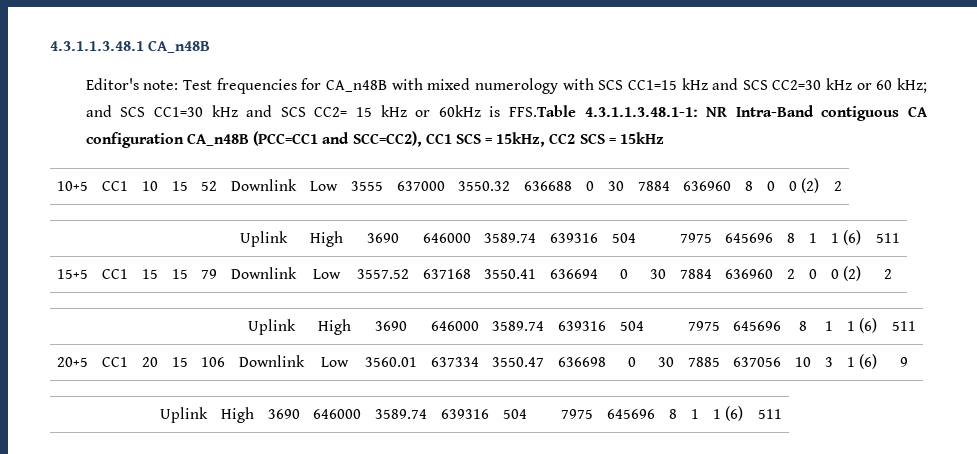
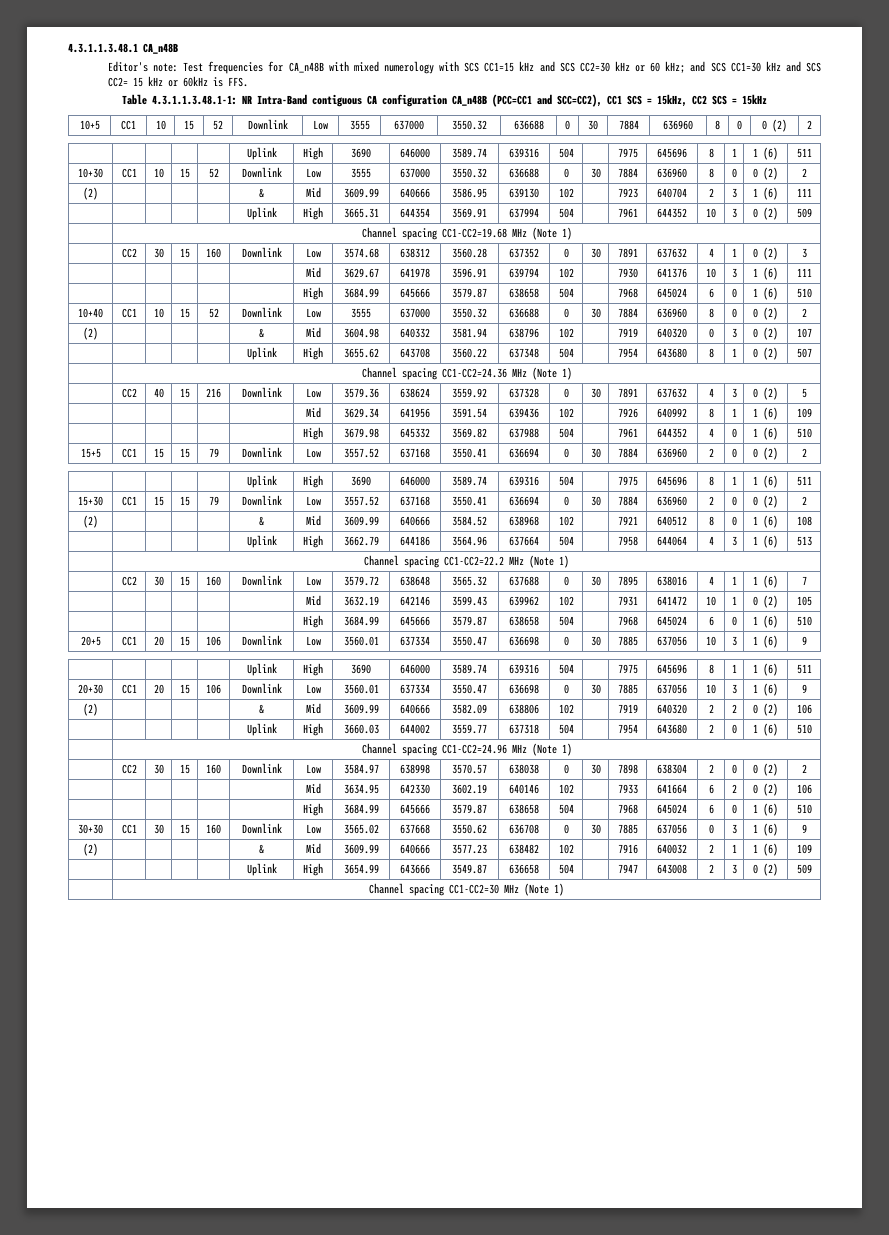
- Editor's note: Test frequencies for CA_n48B with mixed numerology with SCS CC1=15 kHz and SCS CC2=30 kHz or 60 kHz; and SCS CC1=30 kHz and SCS CC2= 15 kHz or 60kHz is FFS.Table 4.3.1.1.3.48.1-1: NR Intra-Band contiguous CA configuration CA_n48B (PCC=CC1 and SCC=CC2), CC1 SCS = 15kHz, CC2 SCS = 15kHz
+ Editor's note: Test frequencies for CA_n48B with mixed numerology with SCS CC1=15 kHz and SCS CC2=30 kHz or 60 kHz; and SCS CC1=30 kHz and SCS CC2= 15 kHz or 60kHz is FFS.
+ Table 4.3.1.1.3.48.1-1: NR Intra-Band contiguous CA configuration CA_n48B (PCC=CC1 and SCC=CC2), CC1 SCS = 15kHz, CC2 SCS = 15kHz
+ 10+30 | CC1 | 10 | 15 | 52 | Downlink | Low | 3555 | 637000 | 3550.32 | 636688 | 0 | 30 | 7884 | 636960 | 8 | 0 | 0 (2) | 2
+ (2) | | | | | & | Mid | 3609.99 | 640666 | 3586.95 | 639130 | 102 | | 7923 | 640704 | 2 | 3 | 1 (6) | 111
+ | | | | | Uplink | High | 3665.31 | 644354 | 3569.91 | 637994 | 504 | | 7961 | 644352 | 10 | 3 | 0 (2) | 509
+ | Channel spacing CC1-CC2=19.68 MHz (Note 1)
+ | CC2 | 30 | 15 | 160 | Downlink | Low | 3574.68 | 638312 | 3560.28 | 637352 | 0 | 30 | 7891 | 637632 | 4 | 1 | 0 (2) | 3
+ | | | | | | Mid | 3629.67 | 641978 | 3596.91 | 639794 | 102 | | 7930 | 641376 | 10 | 3 | 1 (6) | 111
+ | | | | | | High | 3684.99 | 645666 | 3579.87 | 638658 | 504 | | 7968 | 645024 | 6 | 0 | 1 (6) | 510
+ 10+40 | CC1 | 10 | 15 | 52 | Downlink | Low | 3555 | 637000 | 3550.32 | 636688 | 0 | 30 | 7884 | 636960 | 8 | 0 | 0 (2) | 2
+ (2) | | | | | & | Mid | 3604.98 | 640332 | 3581.94 | 638796 | 102 | | 7919 | 640320 | 0 | 3 | 0 (2) | 107
+ | | | | | Uplink | High | 3655.62 | 643708 | 3560.22 | 637348 | 504 | | 7954 | 643680 | 8 | 1 | 0 (2) | 507
+ | Channel spacing CC1-CC2=24.36 MHz (Note 1)
+ | CC2 | 40 | 15 | 216 | Downlink | Low | 3579.36 | 638624 | 3559.92 | 637328 | 0 | 30 | 7891 | 637632 | 4 | 3 | 0 (2) | 5
+ | | | | | | Mid | 3629.34 | 641956 | 3591.54 | 639436 | 102 | | 7926 | 640992 | 8 | 1 | 1 (6) | 109
+ | | | | | | High | 3679.98 | 645332 | 3569.82 | 637988 | 504 | | 7961 | 644352 | 4 | 0 | 1 (6) | 510
+ 15+30 | CC1 | 15 | 15 | 79 | Downlink | Low | 3557.52 | 637168 | 3550.41 | 636694 | 0 | 30 | 7884 | 636960 | 2 | 0 | 0 (2) | 2
+ (2) | | | | | & | Mid | 3609.99 | 640666 | 3584.52 | 638968 | 102 | | 7921 | 640512 | 8 | 0 | 1 (6) | 108
+ | | | | | Uplink | High | 3662.79 | 644186 | 3564.96 | 637664 | 504 | | 7958 | 644064 | 4 | 3 | 1 (6) | 513
+ | Channel spacing CC1-CC2=22.2 MHz (Note 1)
+ | CC2 | 30 | 15 | 160 | Downlink | Low | 3579.72 | 638648 | 3565.32 | 637688 | 0 | 30 | 7895 | 638016 | 4 | 1 | 1 (6) | 7
+ | | | | | | Mid | 3632.19 | 642146 | 3599.43 | 639962 | 102 | | 7931 | 641472 | 10 | 1 | 0 (2) | 105
+ | | | | | | High | 3684.99 | 645666 | 3579.87 | 638658 | 504 | | 7968 | 645024 | 6 | 0 | 1 (6) | 510
+ 20+30 | CC1 | 20 | 15 | 106 | Downlink | Low | 3560.01 | 637334 | 3550.47 | 636698 | 0 | 30 | 7885 | 637056 | 10 | 3 | 1 (6) | 9
+ (2) | | | | | & | Mid | 3609.99 | 640666 | 3582.09 | 638806 | 102 | | 7919 | 640320 | 2 | 2 | 0 (2) | 106
+ | | | | | Uplink | High | 3660.03 | 644002 | 3559.77 | 637318 | 504 | | 7954 | 643680 | 2 | 0 | 1 (6) | 510
+ | Channel spacing CC1-CC2=24.96 MHz (Note 1)
+ | CC2 | 30 | 15 | 160 | Downlink | Low | 3584.97 | 638998 | 3570.57 | 638038 | 0 | 30 | 7898 | 638304 | 2 | 0 | 0 (2) | 2
+ | | | | | | Mid | 3634.95 | 642330 | 3602.19 | 640146 | 102 | | 7933 | 641664 | 6 | 2 | 0 (2) | 106
+ | | | | | | High | 3684.99 | 645666 | 3579.87 | 638658 | 504 | | 7968 | 645024 | 6 | 0 | 1 (6) | 510
+ 30+30 | CC1 | 30 | 15 | 160 | Downlink | Low | 3565.02 | 637668 | 3550.62 | 636708 | 0 | 30 | 7885 | 637056 | 0 | 3 | 1 (6) | 9
+ (2) | | | | | & | Mid | 3609.99 | 640666 | 3577.23 | 638482 | 102 | | 7916 | 640032 | 2 | 1 | 1 (6) | 109
+ | | | | | Uplink | High | 3654.99 | 643666 | 3549.87 | 636658 | 504 | | 7947 | 643008 | 2 | 3 | 0 (2) | 509
+ | Channel spacing CC1-CC2=30 MHz (Note 1)

